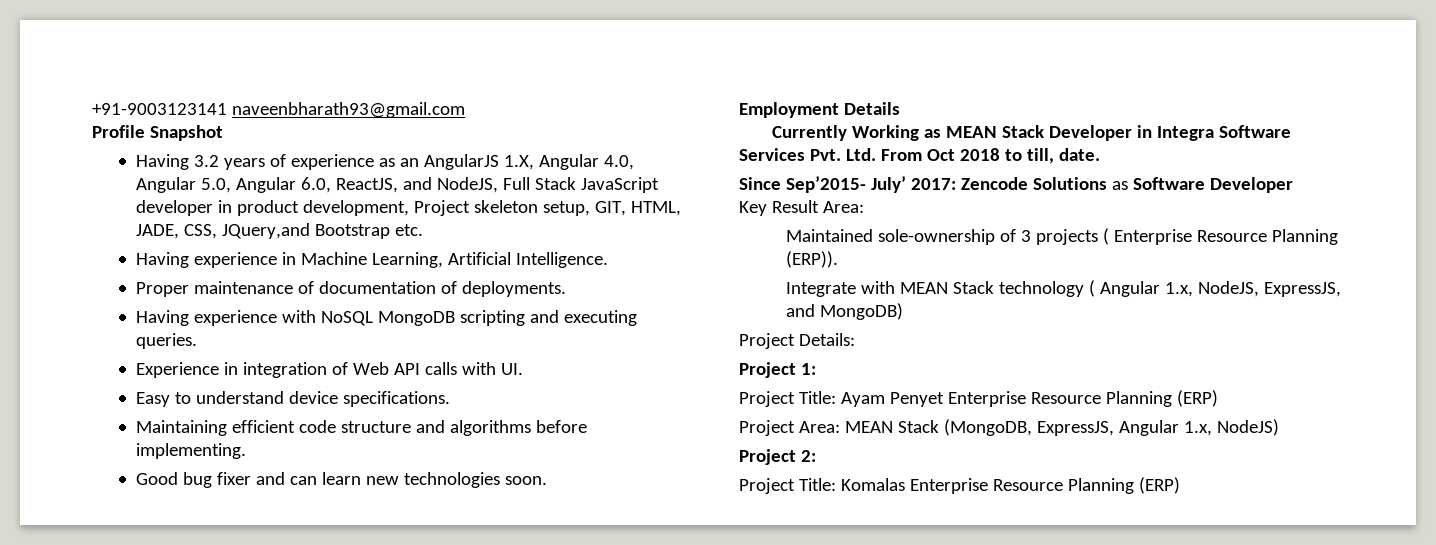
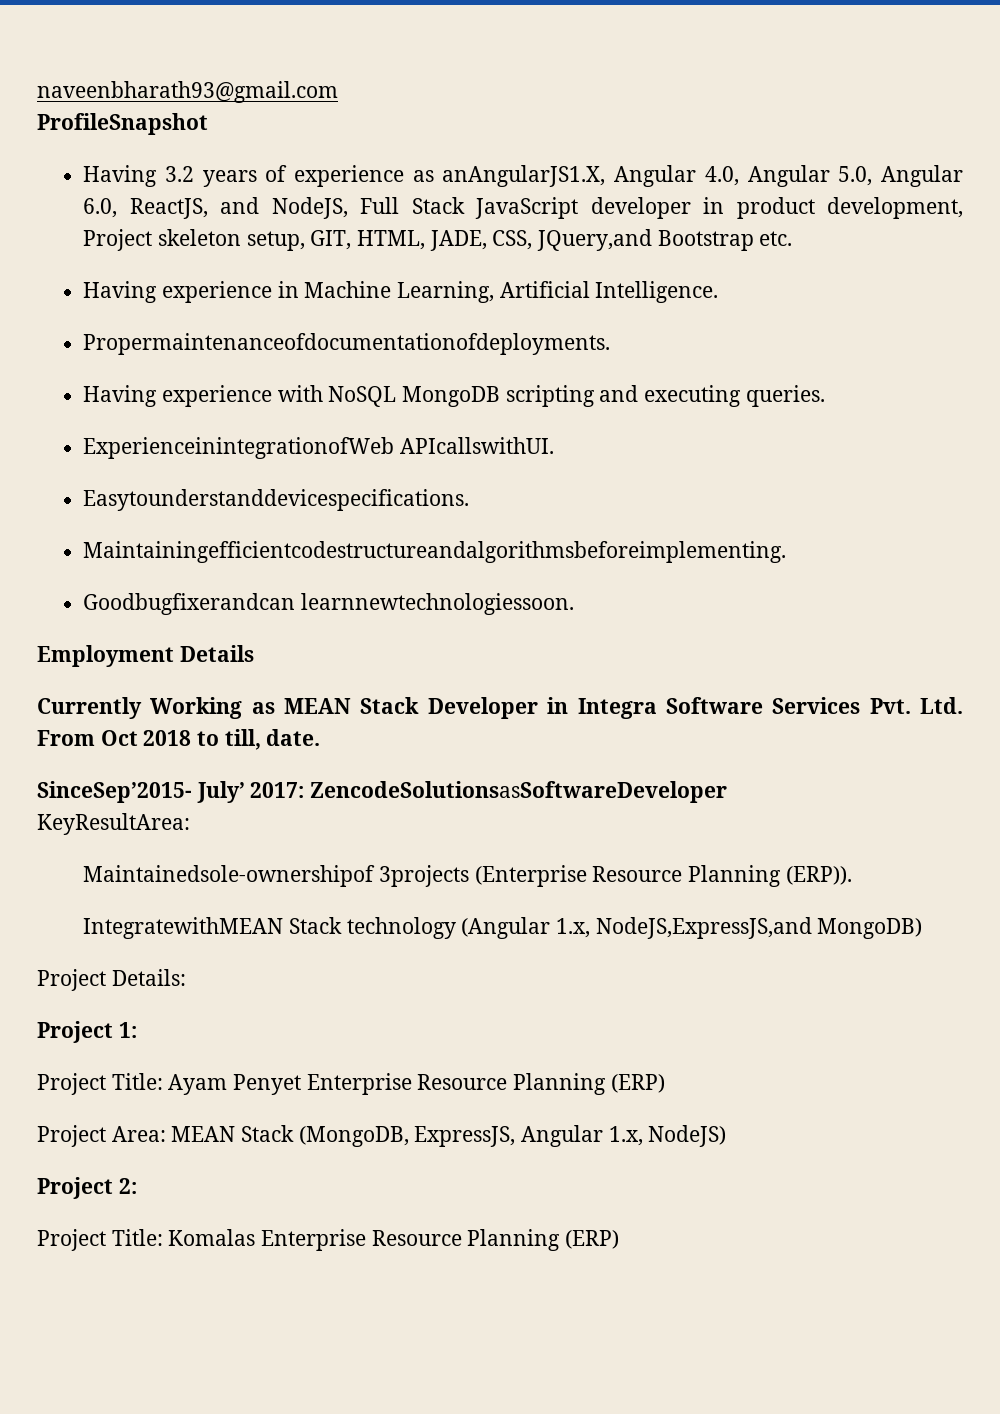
- +91-9003123141 naveenbharath93@gmail.com
+ naveenbharath93@gmail.com
- Profile Snapshot
+ ProfileSnapshot
- Having 3.2 years of experience as an AngularJS 1.X, Angular 4.0, Angular 5.0, Angular 6.0, ReactJS, and NodeJS, Full Stack JavaScript developer in product development, Project skeleton setup, GIT, HTML, JADE, CSS, JQuery,and Bootstrap etc.
+ Having 3.2 years of experience as anAngularJS1.X, Angular 4.0, Angular 5.0, Angular 6.0, ReactJS, and NodeJS, Full Stack JavaScript developer in product development, Project skeleton setup, GIT, HTML, JADE, CSS, JQuery,and Bootstrap etc.
- Proper maintenance of documentation of deployments.
+ Propermaintenanceofdocumentationofdeployments.
- Experience in integration of Web API calls with UI.
- Easy to understand device specifications.
- Maintaining efficient code structure and algorithms before implementing.
- Good bug fixer and can learn new technologies soon.
+ ExperienceinintegrationofWeb APIcallswithUI.
+ Easytounderstanddevicespecifications.
+ Maintainingefficientcodestructureandalgorithmsbeforeimplementing.
+ Goodbugfixerandcan learnnewtechnologiessoon.
- Since Sep’2015- July’ 2017: Zencode Solutions as Software Developer
- Key Result Area:
- Maintained sole-ownership of 3 projects ( Enterprise Resource Planning (ERP)).
- Integrate with MEAN Stack technology ( Angular 1.x, NodeJS, ExpressJS, and MongoDB)
+ SinceSep’2015- July’ 2017: ZencodeSolutionsasSoftwareDeveloper
+ KeyResultArea:
+ Maintainedsole-ownershipof 3projects (Enterprise Resource Planning (ERP)).
+ IntegratewithMEAN Stack technology (Angular 1.x, NodeJS,ExpressJS,and MongoDB)

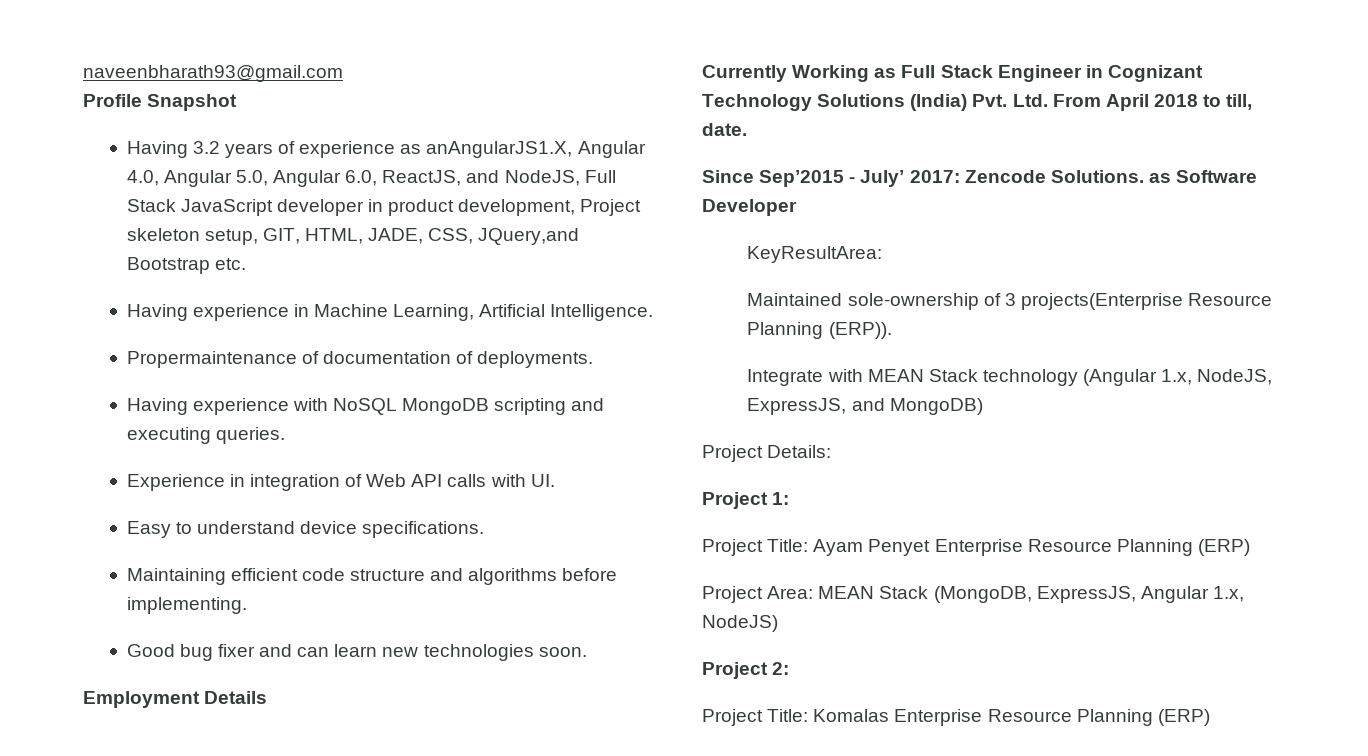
- ProfileSnapshot
+ Profile Snapshot
- Propermaintenanceofdocumentationofdeployments.
+ Propermaintenance of documentation of deployments.
- ExperienceinintegrationofWeb APIcallswithUI.
- Easytounderstanddevicespecifications.
- Maintainingefficientcodestructureandalgorithmsbeforeimplementing.
- Goodbugfixerandcan learnnewtechnologiessoon.
+ Experience in integration of Web API calls with UI.
+ Easy to understand device specifications.
+ Maintaining efficient code structure and algorithms before implementing.
+ Good bug fixer and can learn new technologies soon.
- Currently Working as MEAN Stack Developer in Integra Software Services Pvt. Ltd. From Oct 2018 to till, date.
+ Currently Working as Full Stack Engineer in Cognizant Technology Solutions (India) Pvt. Ltd. From April 2018 to till, date.
- SinceSep’2015- July’ 2017: ZencodeSolutionsasSoftwareDeveloper
+ Since Sep’2015 - July’ 2017: Zencode Solutions. as Software Developer
  KeyResultArea:
- Maintainedsole-ownershipof 3projects (Enterprise Resource Planning (ERP)).
+ Maintained sole-ownership of 3 projects(Enterprise Resource Planning (ERP)).
- IntegratewithMEAN Stack technology (Angular 1.x, NodeJS,ExpressJS,and MongoDB)
+ Integrate with MEAN Stack technology (Angular 1.x, NodeJS, ExpressJS, and MongoDB)

